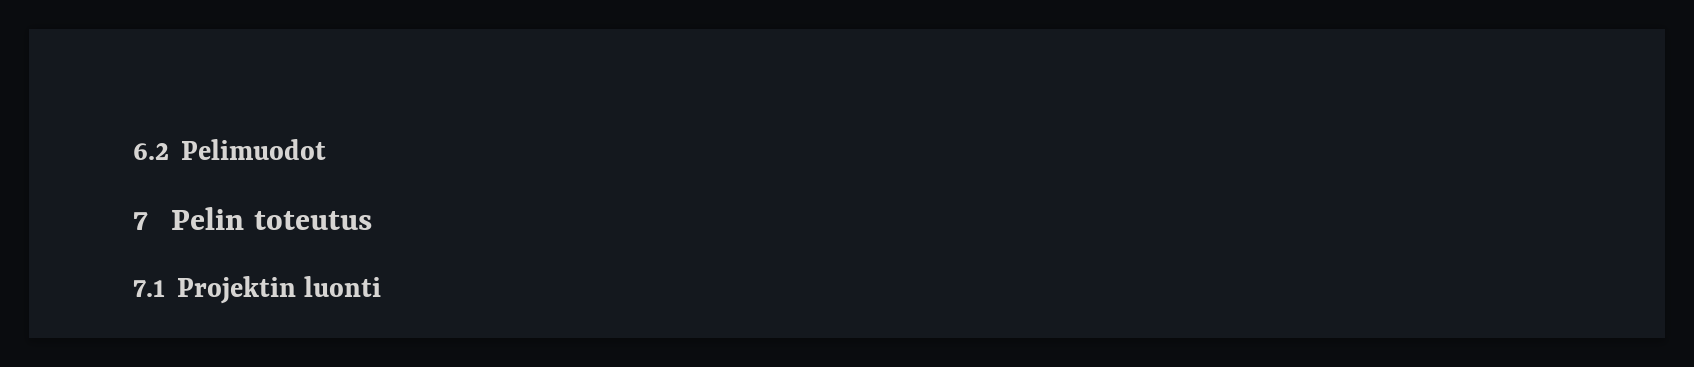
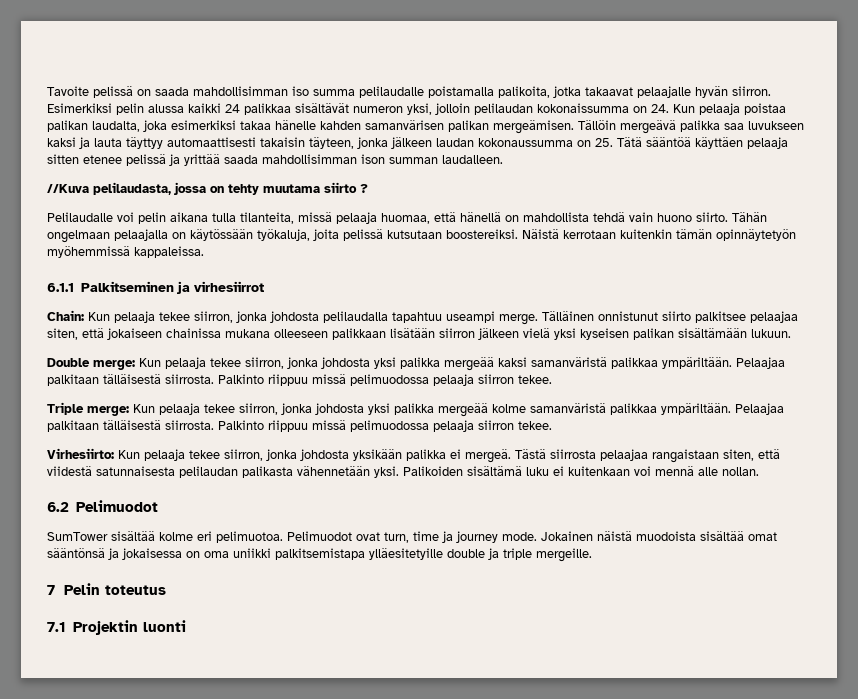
+ Tavoite pelissä on saada mahdollisimman iso summa pelilaudalle poistamalla palikoita, jotka takaavat pelaajalle hyvän siirron. Esimerkiksi pelin alussa kaikki 24 palikkaa sisältävät numeron yksi, jolloin pelilaudan kokonaissumma on 24. Kun pelaaja poistaa palikan laudalta, joka esimerkiksi takaa hänelle kahden samanvärisen palikan mergeämisen. Tällöin mergeävä palikka saa luvukseen kaksi ja lauta täyttyy automaattisesti takaisin täyteen, jonka jälkeen laudan kokonaussumma on 25. Tätä sääntöä käyttäen pelaaja sitten etenee pelissä ja yrittää saada mahdollisimman ison summan laudalleen.
+ //Kuva pelilaudasta, jossa on tehty muutama siirto ?
+ Pelilaudalle voi pelin aikana tulla tilanteita, missä pelaaja huomaa, että hänellä on mahdollista tehdä vain huono siirto. Tähän ongelmaan pelaajalla on käytössään työkaluja, joita pelissä kutsutaan boostereiksi. Näistä kerrotaan kuitenkin tämän opinnäytetyön myöhemmissä kappaleissa.
+ 6.1.1 Palkitseminen ja virhesiirrot
+ Chain: Kun pelaaja tekee siirron, jonka johdosta pelilaudalla tapahtuu useampi merge. Tälläinen onnistunut siirto palkitsee pelaajaa siten, että jokaiseen chainissa mukana olleeseen palikkaan lisätään siirron jälkeen vielä yksi kyseisen palikan sisältämään lukuun.
+ Double merge: Kun pelaaja tekee siirron, jonka johdosta yksi palikka mergeää kaksi samanväristä palikkaa ympäriltään. Pelaajaa palkitaan tälläisestä siirrosta. Palkinto riippuu missä pelimuodossa pelaaja siirron tekee.
+ Triple merge: Kun pelaaja tekee siirron, jonka johdosta yksi palikka mergeää kolme samanväristä palikkaa ympäriltään. Pelaajaa palkitaan tälläisestä siirrosta. Palkinto riippuu missä pelimuodossa pelaaja siirron tekee.
+ Virhesiirto: Kun pelaaja tekee siirron, jonka johdosta yksikään palikka ei mergeä. Tästä siirrosta pelaajaa rangaistaan siten, että viidestä satunnaisesta pelilaudan palikasta vähennetään yksi. Palikoiden sisältämä luku ei kuitenkaan voi mennä alle nollan.
  6.2 Pelimuodot
+ SumTower sisältää kolme eri pelimuotoa. Pelimuodot ovat turn, time ja journey mode. Jokainen näistä muodoista sisältää omat sääntönsä ja jokaisessa on oma uniikki palkitsemistapa ylläesitetyille double ja triple mergeille.

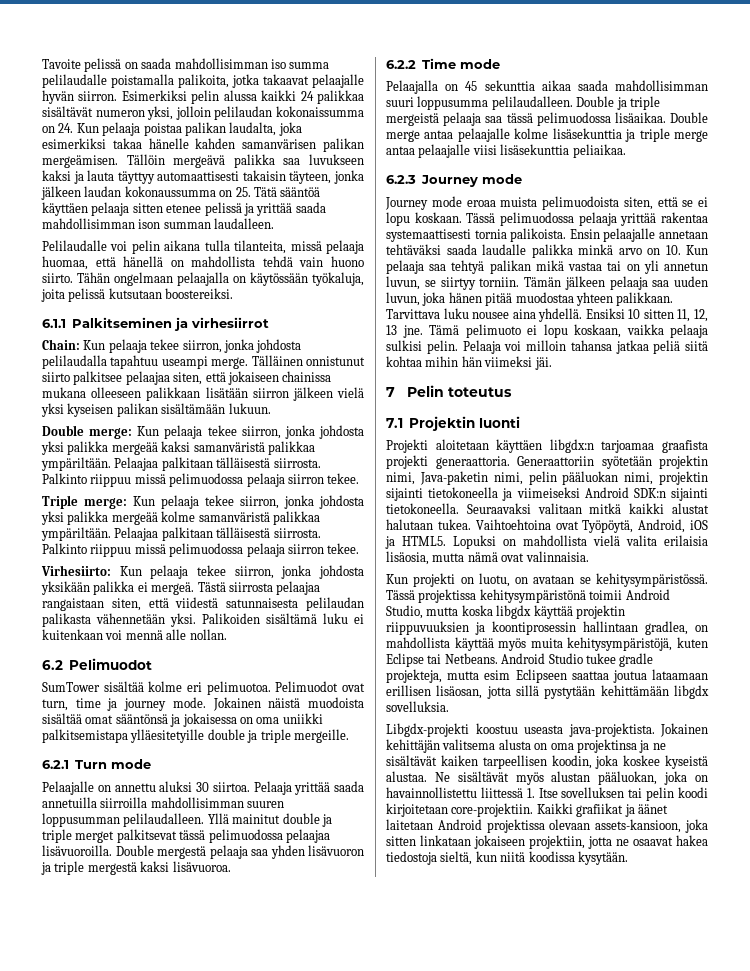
- //Kuva pelilaudasta, jossa on tehty muutama siirto ?
- Näistä kerrotaan kuitenkin tämän opinnäytetyön myöhemmissä kappaleissa.
+ 6.2.1 Turn mode
+ Pelaajalle on annettu aluksi 30 siirtoa. Pelaaja yrittää saada annetuilla siirroilla mahdollisimman suuren loppusumman pelilaudalleen. Yllä mainitut double ja triple merget palkitsevat tässä pelimuodossa pelaajaa lisävuoroilla. Double mergestä pelaaja saa yhden lisävuoron ja triple mergestä kaksi lisävuoroa.
+ 6.2.2 Time mode
+ Pelaajalla on 45 sekunttia aikaa saada mahdollisimman suuri loppusumma pelilaudalleen. Double ja triple mergeistä pelaaja saa tässä pelimuodossa lisäaikaa. Double merge antaa pelaajalle kolme lisäsekunttia ja triple merge antaa pelaajalle viisi lisäsekunttia peliaikaa.
+ 6.2.3 Journey mode
+ Journey mode eroaa muista pelimuodoista siten, että se ei lopu koskaan. Tässä pelimuodossa pelaaja yrittää rakentaa systemaattisesti tornia palikoista. Ensin pelaajalle annetaan tehtäväksi saada laudalle palikka minkä arvo on 10. Kun pelaaja saa tehtyä palikan mikä vastaa tai on yli annetun luvun, se siirtyy torniin. Tämän jälkeen pelaaja saa uuden luvun, joka hänen pitää muodostaa yhteen palikkaan. Tarvittava luku nousee aina yhdellä. Ensiksi 10 sitten 11, 12, 13 jne. Tämä pelimuoto ei lopu koskaan, vaikka pelaaja sulkisi pelin. Pelaaja voi milloin tahansa jatkaa peliä siitä kohtaa mihin hän viimeksi jäi.
+ Projekti aloitetaan käyttäen libgdx:n tarjoamaa graafista projekti generaattoria. Generaattoriin syötetään projektin nimi, Java-paketin nimi, pelin pääluokan nimi, projektin sijainti tietokoneella ja viimeiseksi Android SDK:n sijainti tietokoneella. Seuraavaksi valitaan mitkä kaikki alustat halutaan tukea. Vaihtoehtoina ovat Työpöytä, Android, iOS ja HTML5. Lopuksi on mahdollista vielä valita erilaisia lisäosia, mutta nämä ovat valinnaisia.
+ Kun projekti on luotu, on avataan se kehitysympäristössä. Tässä projektissa kehitysympäristönä toimii Android Studio, mutta koska libgdx käyttää projektin riippuvuuksien ja koontiprosessin hallintaan gradlea, on mahdollista käyttää myös muita kehitysympäristöjä, kuten Eclipse tai Netbeans. Android Studio tukee gradle projekteja, mutta esim Eclipseen saattaa joutua lataamaan erillisen lisäosan, jotta sillä pystytään kehittämään libgdx sovelluksia.
+ Libgdx-projekti koostuu useasta java-projektista. Jokainen kehittäjän valitsema alusta on oma projektinsa ja ne sisältävät kaiken tarpeellisen koodin, joka koskee kyseistä alustaa. Ne sisältävät myös alustan pääluokan, joka on havainnollistettu liittessä 1. Itse sovelluksen tai pelin koodi kirjoitetaan core-projektiin. Kaikki grafiikat ja äänet laitetaan Android projektissa olevaan assets-kansioon, joka sitten linkataan jokaiseen projektiin, jotta ne osaavat hakea tiedostoja sieltä, kun niitä koodissa kysytään.

